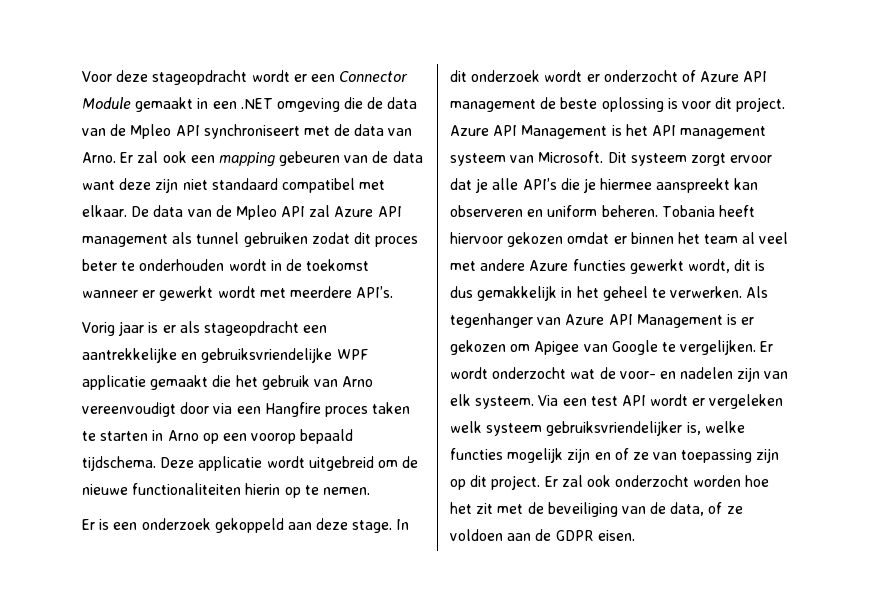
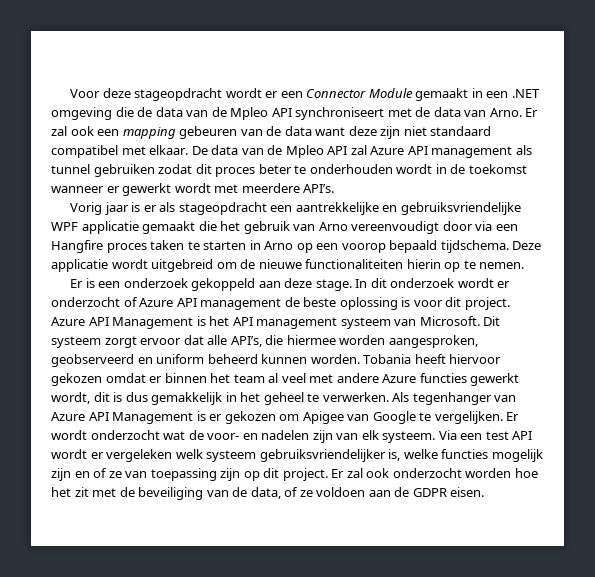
- Dit systeem zorgt ervoor dat je alle API’s die je hiermee aanspreekt kan observeren en uniform beheren.
+ Dit systeem zorgt ervoor dat alle API’s, die hiermee worden aangesproken, geobserveerd en uniform beheerd kunnen worden.

